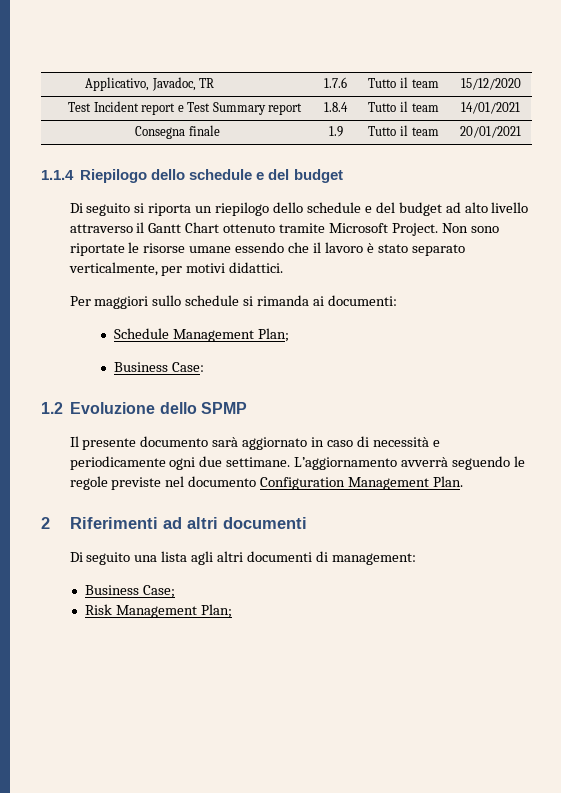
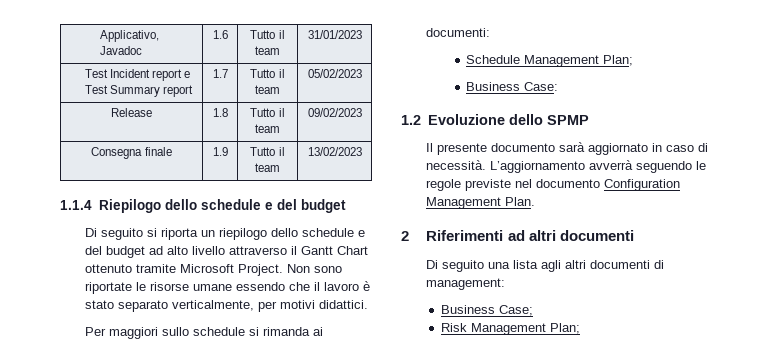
- Applicativo, Javadoc, TR | 1.7.6 | Tutto il team | 15/12/2020
+ Applicativo, Javadoc | 1.6 | Tutto il team | 31/01/2023
- Test Incident report e Test Summary report | 1.8.4 | Tutto il team | 14/01/2021
+ Test Incident report e Test Summary report | 1.7 | Tutto il team | 05/02/2023
+ Release | 1.8 | Tutto il team | 09/02/2023
- Consegna finale | 1.9 | Tutto il team | 20/01/2021
+ Consegna finale | 1.9 | Tutto il team | 13/02/2023
- Il presente documento sarà aggiornato in caso di necessità e periodicamente ogni due settimane.
+ Il presente documento sarà aggiornato in caso di necessità.

